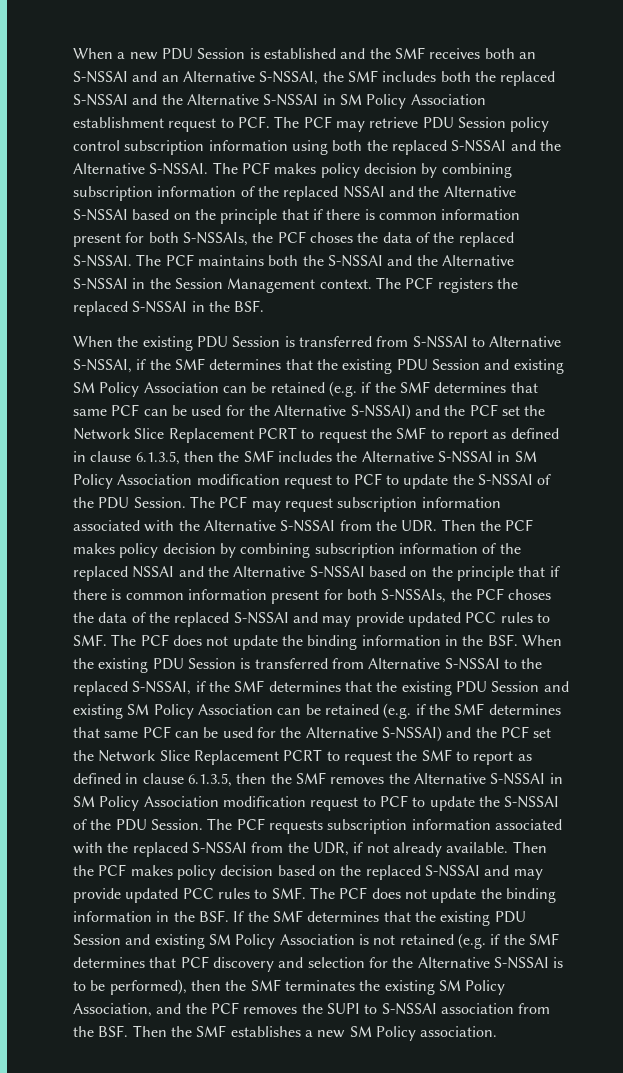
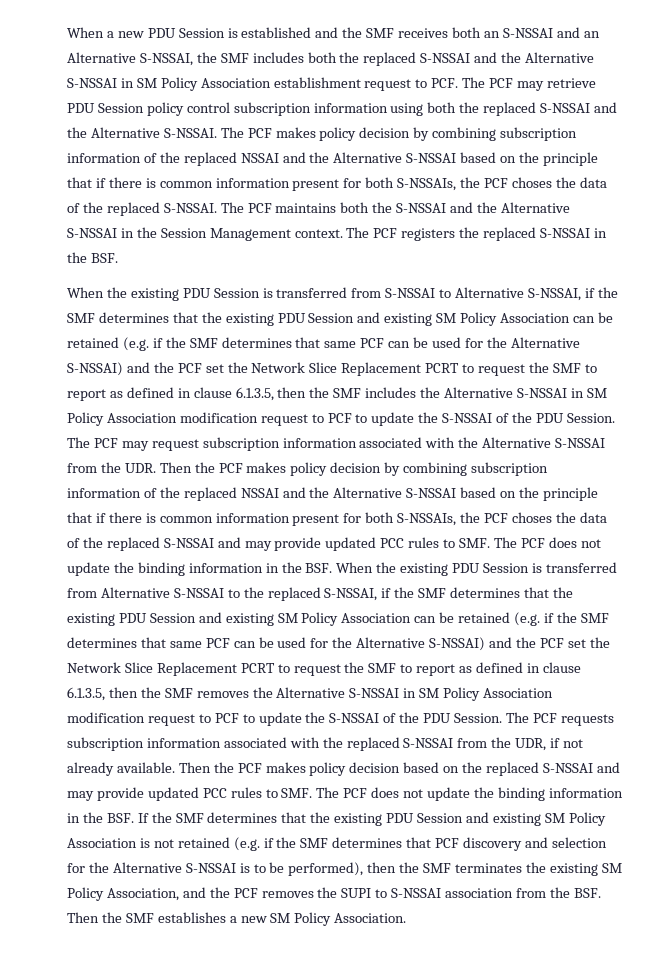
- Then the PCF makes policy decision based on the replaced S-NSSAI and may provide updated PCC rules to SMF. The PCF does not update the binding information in the BSF. If the SMF determines that the existing PDU Session and existing SM Policy Association is not retained (e.g. if the SMF determines that PCF discovery and selection for the Alternative S-NSSAI is to be performed), then the SMF terminates the existing SM Policy Association, and the PCF removes the SUPI to S-NSSAI association from the BSF. Then the SMF establishes a new SM Policy association.
+ Then the PCF makes policy decision based on the replaced S-NSSAI and may provide updated PCC rules to SMF. The PCF does not update the binding information in the BSF. If the SMF determines that the existing PDU Session and existing SM Policy Association is not retained (e.g. if the SMF determines that PCF discovery and selection for the Alternative S-NSSAI is to be performed), then the SMF terminates the existing SM Policy Association, and the PCF removes the SUPI to S-NSSAI association from the BSF. Then the SMF establishes a new SM Policy Association.

